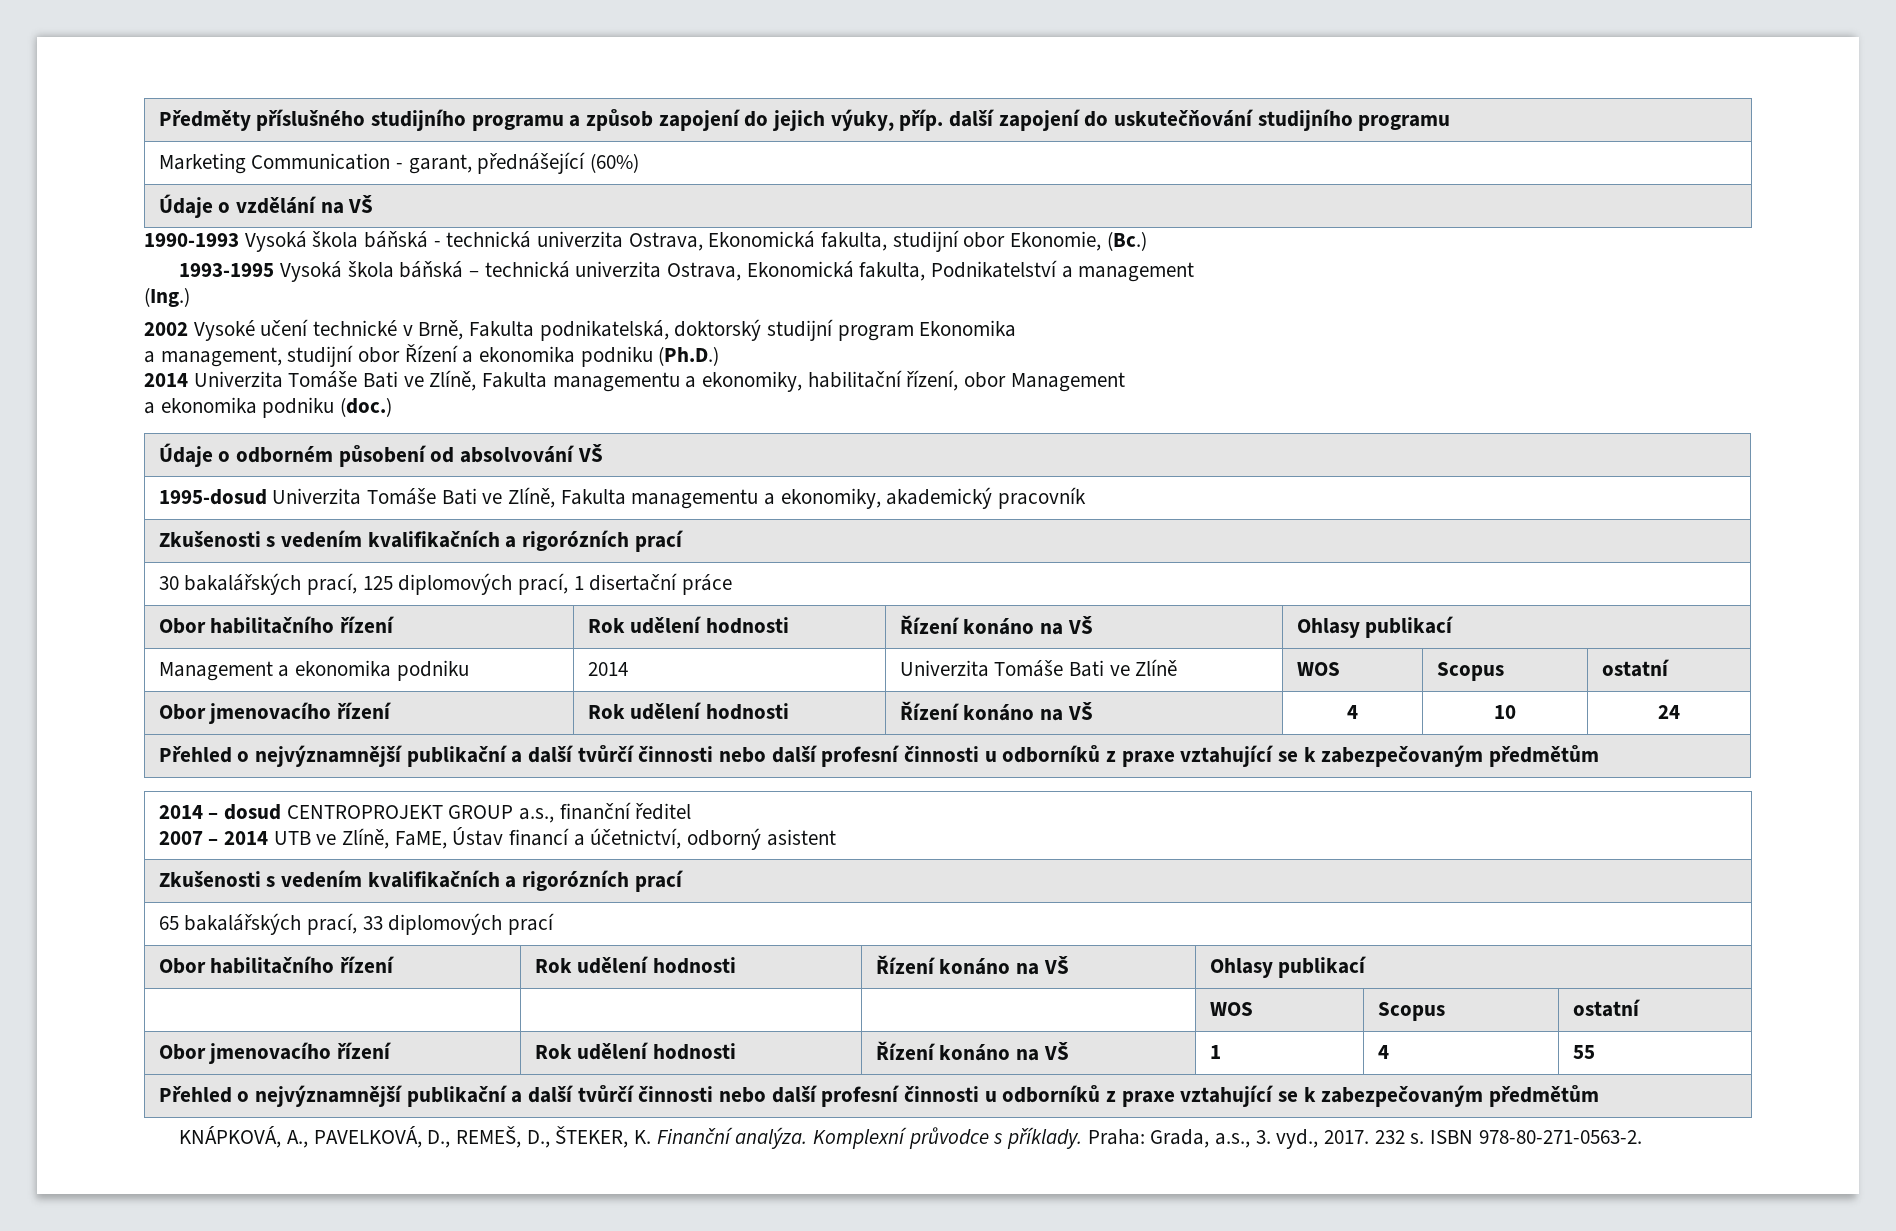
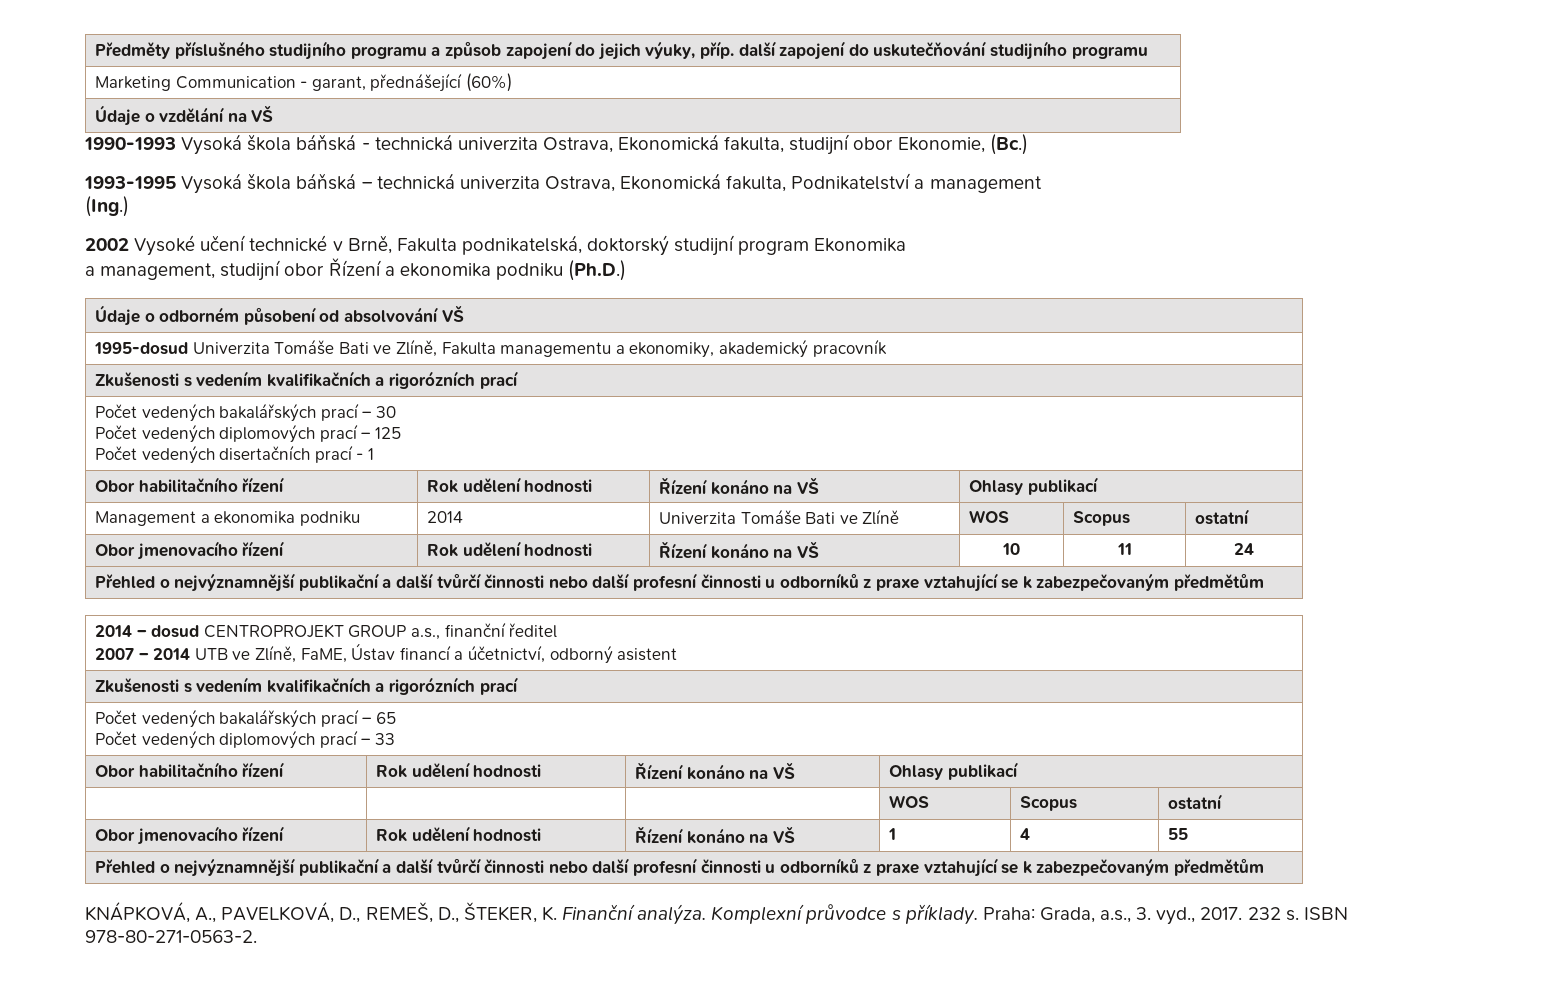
- 2014 Univerzita Tomáše Bati ve Zlíně, Fakulta managementu a ekonomiky, habilitační řízení, obor Management
- a ekonomika podniku (doc.)
- 30 bakalářských prací, 125 diplomových prací, 1 disertační práce
+ Počet vedených bakalářských prací – 30
+ Počet vedených diplomových prací – 125
+ Počet vedených disertačních prací - 1
- Obor jmenovacího řízení | Rok udělení hodnosti | Řízení konáno na VŠ | 4 | 10 | 24
+ Obor jmenovacího řízení | Rok udělení hodnosti | Řízení konáno na VŠ | 10 | 11 | 24
- 65 bakalářských prací, 33 diplomových prací
+ Počet vedených bakalářských prací – 65
+ Počet vedených diplomových prací – 33

